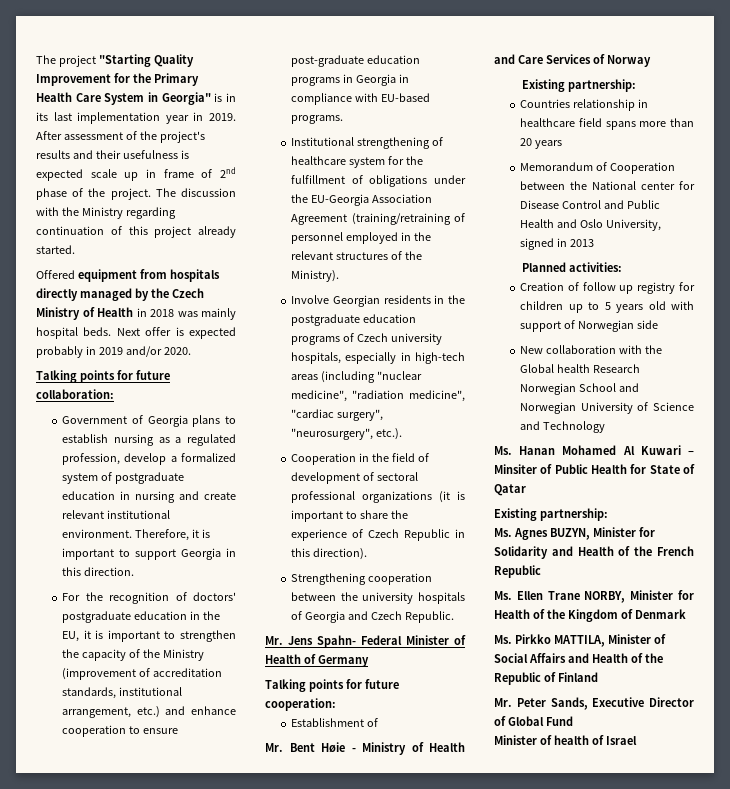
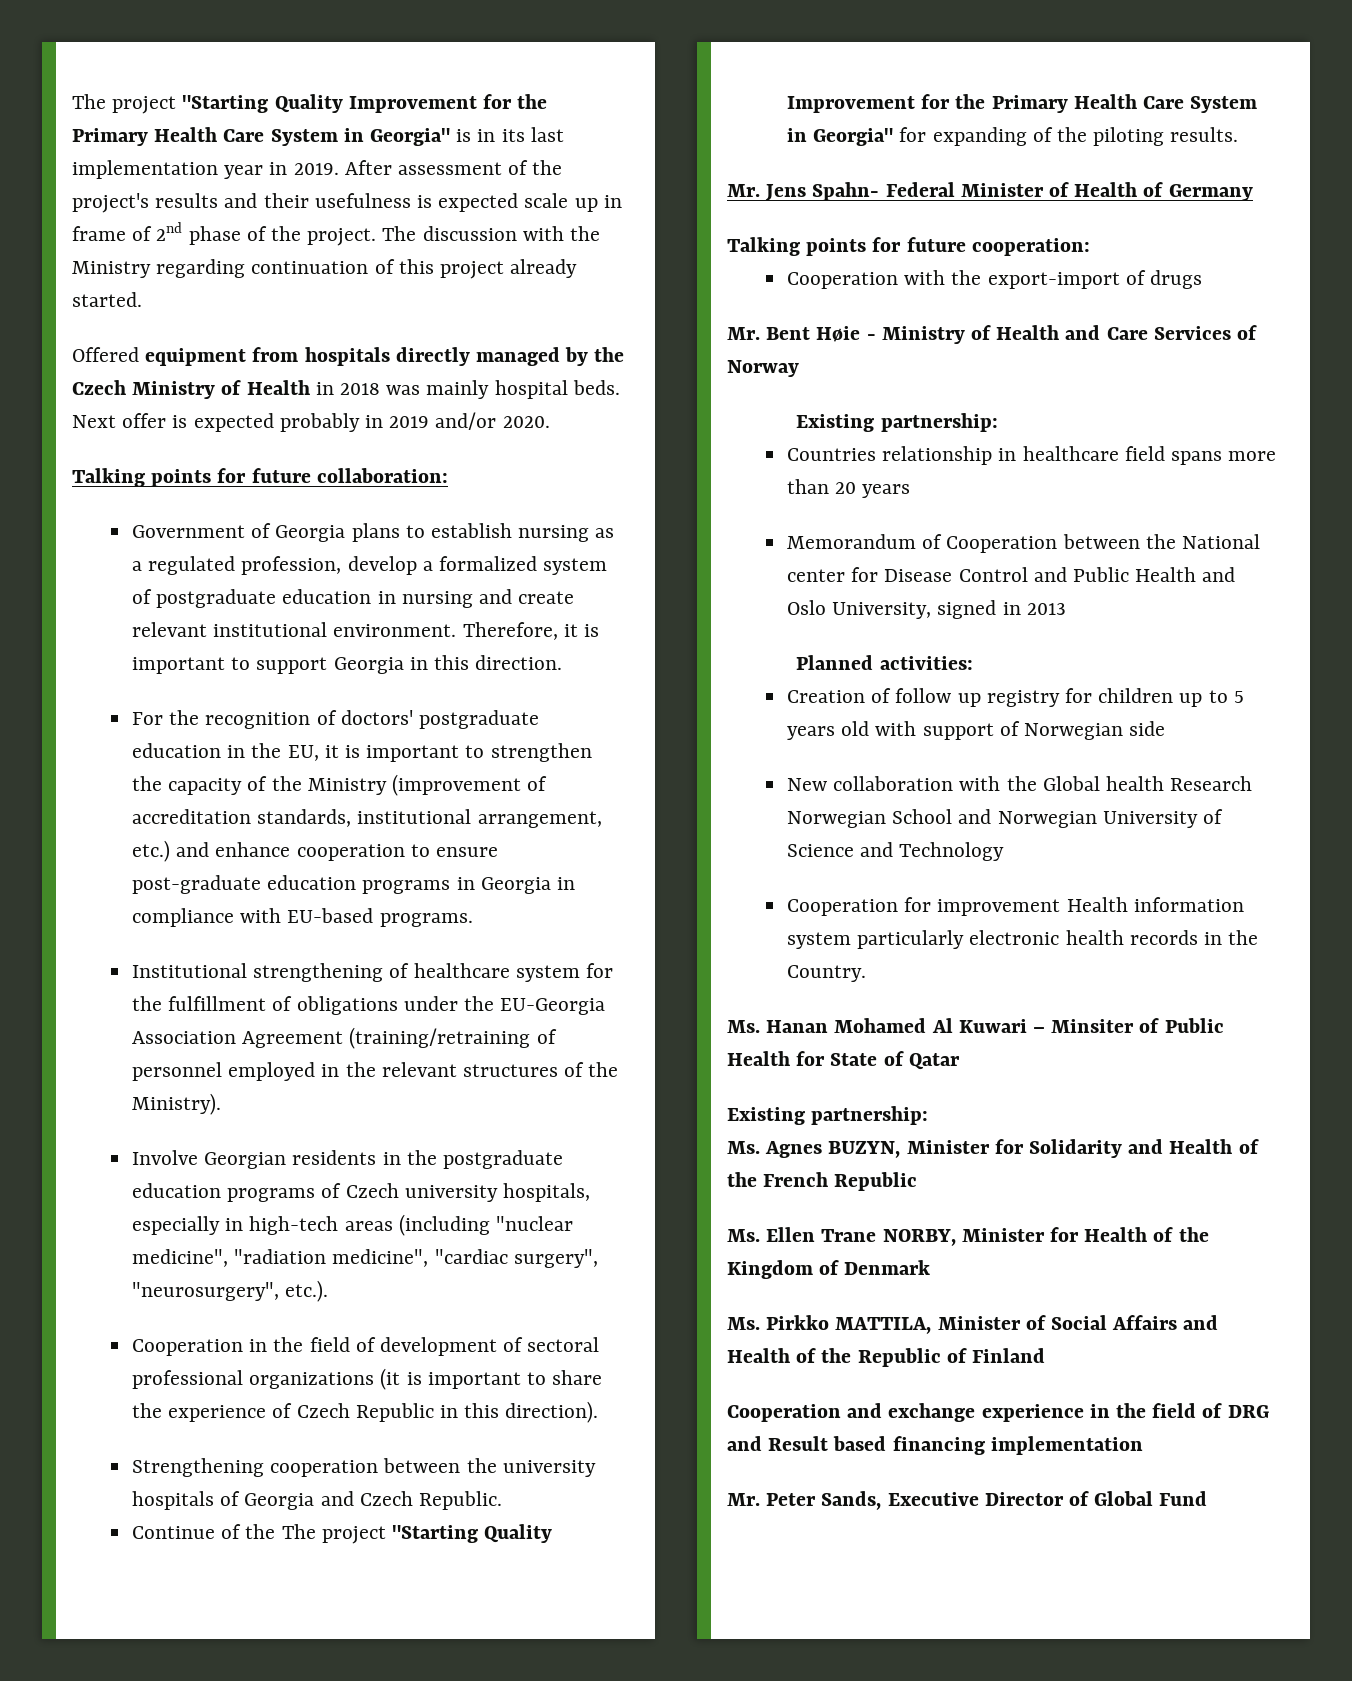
+ Continue of the The project "Starting Quality Improvement for the Primary Health Care System in Georgia" for expanding of the piloting results.
- Establishment of
+ Cooperation with the export-import of drugs
+ Cooperation for improvement Health information system particularly electronic health records in the Country.
+ Cooperation and exchange experience in the field of DRG and Result based financing implementation
- Minister of health of Israel

